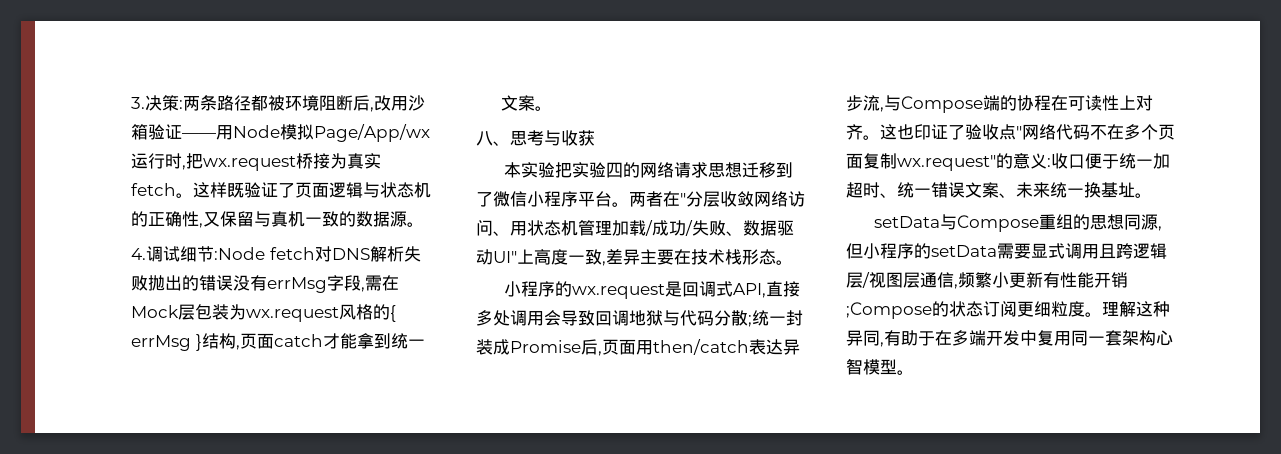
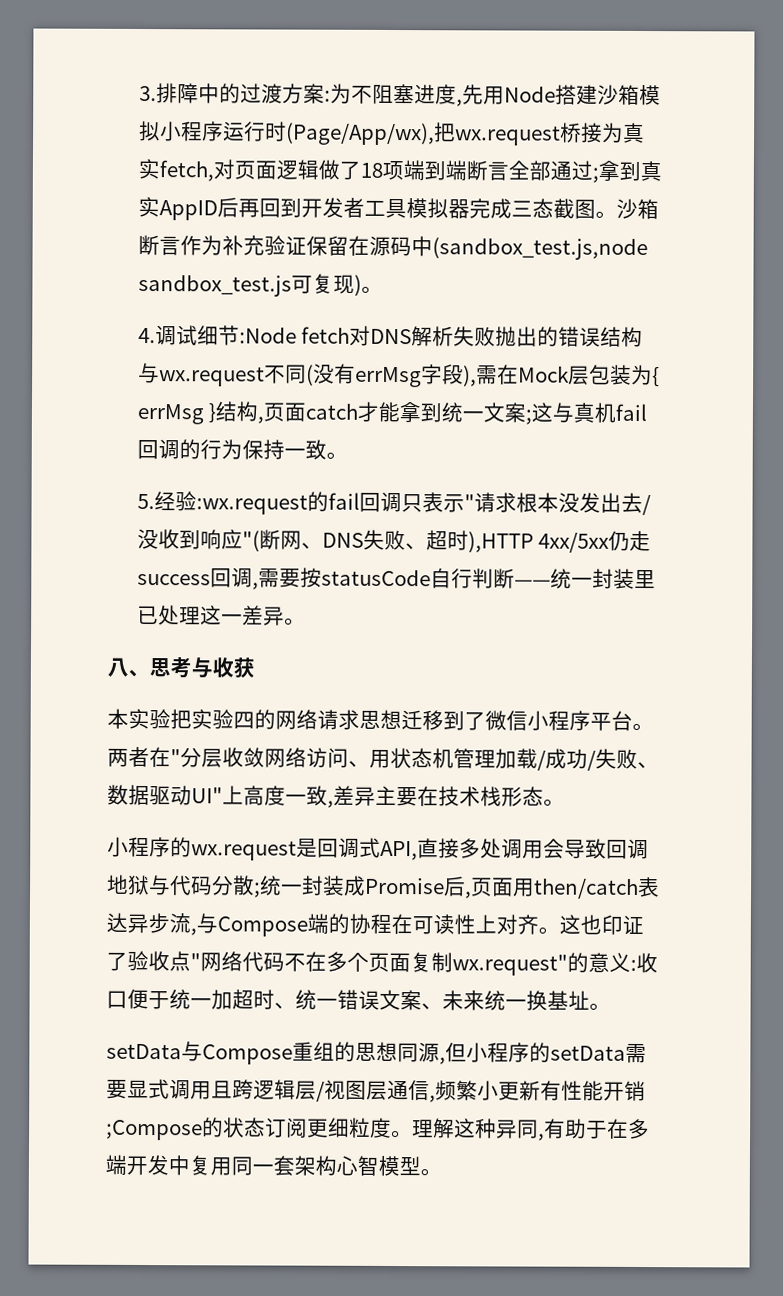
- 3.决策:两条路径都被环境阻断后,改用沙箱验证——用Node模拟Page/App/wx运行时,把wx.request桥接为真实fetch。这样既验证了页面逻辑与状态机的正确性,又保留与真机一致的数据源。
+ 3.排障中的过渡方案:为不阻塞进度,先用Node搭建沙箱模拟小程序运行时(Page/App/wx),把wx.request桥接为真实fetch,对页面逻辑做了18项端到端断言全部通过;拿到真实AppID后再回到开发者工具模拟器完成三态截图。沙箱断言作为补充验证保留在源码中(sandbox_test.js,node sandbox_test.js可复现)。
- 4.调试细节:Node fetch对DNS解析失败抛出的错误没有errMsg字段,需在Mock层包装为wx.request风格的{ errMsg }结构,页面catch才能拿到统一文案。
+ 4.调试细节:Node fetch对DNS解析失败抛出的错误结构与wx.request不同(没有errMsg字段),需在Mock层包装为{ errMsg }结构,页面catch才能拿到统一文案;这与真机fail回调的行为保持一致。
+ 5.经验:wx.request的fail回调只表示"请求根本没发出去/没收到响应"(断网、DNS失败、超时),HTTP 4xx/5xx仍走success回调,需要按statusCode自行判断——统一封装里已处理这一差异。

